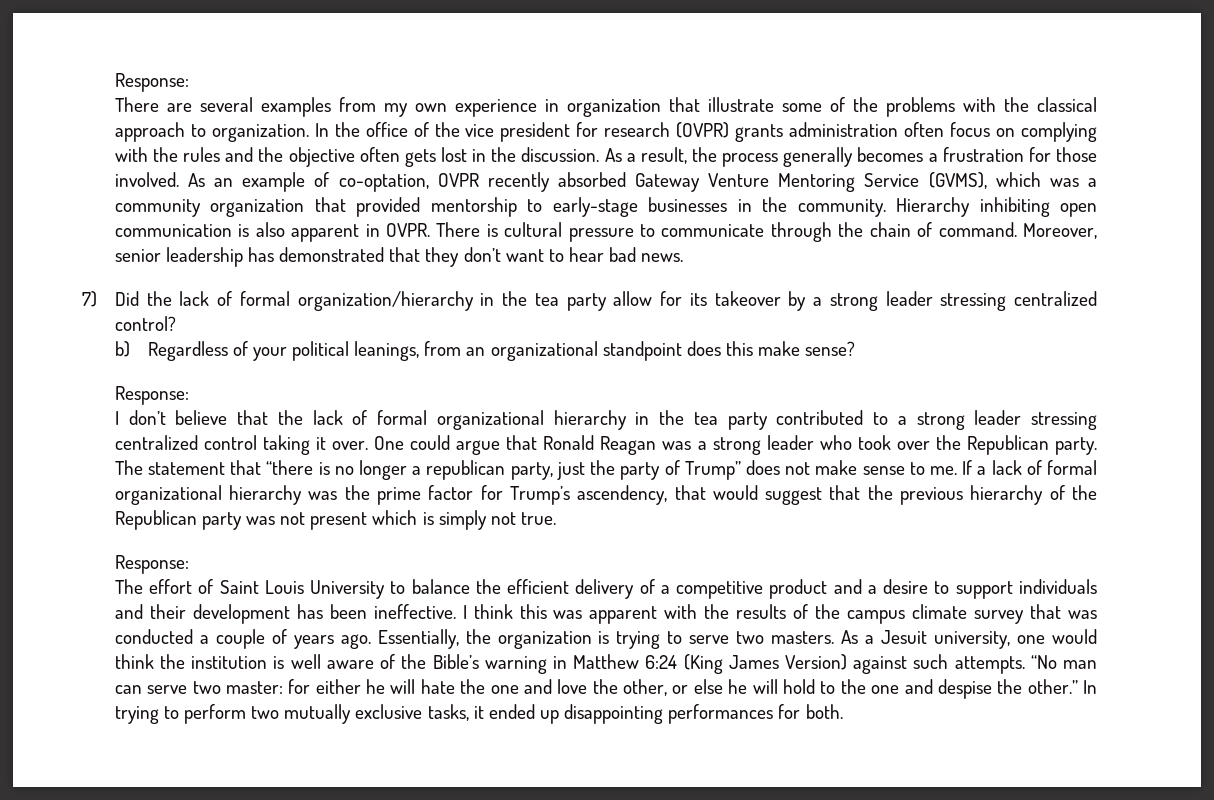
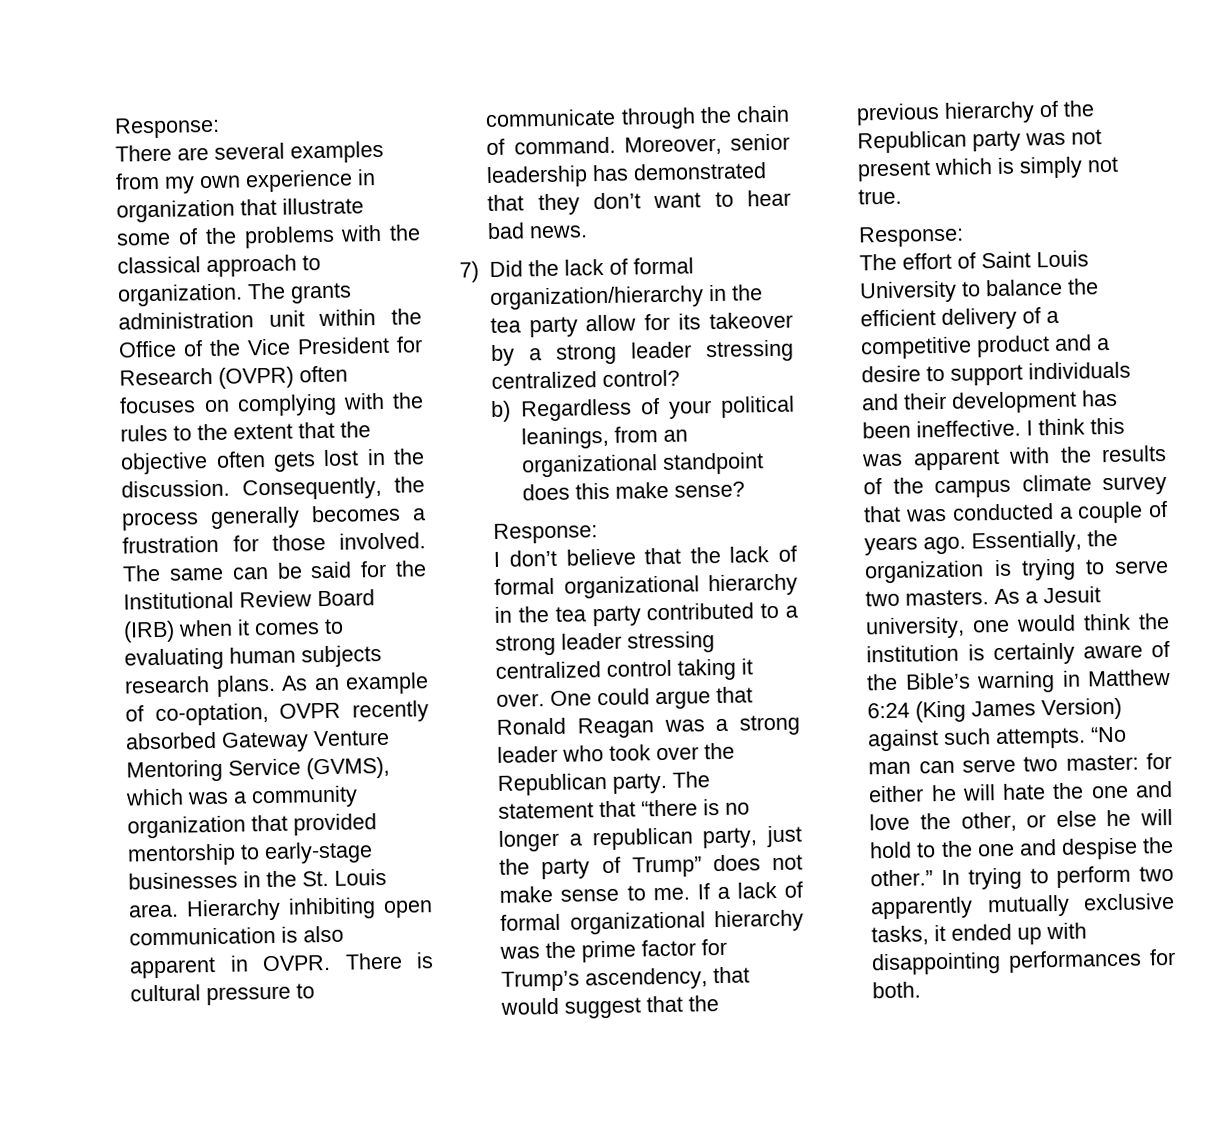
- In the office of the vice president for research (OVPR) grants administration often focus on complying with the rules and the objective often gets lost in the discussion.
+ The grants administration unit within the Office of the Vice President for Research (OVPR) often focuses on complying with the rules to the extent that the objective often gets lost in the discussion.
- As a result, the process generally becomes a frustration for those involved.
+ Consequently, the process generally becomes a frustration for those involved.
+ The same can be said for the Institutional Review Board (IRB) when it comes to evaluating human subjects research plans.
- As an example of co-optation, OVPR recently absorbed Gateway Venture Mentoring Service (GVMS), which was a community organization that provided mentorship to early-stage businesses in the community.
+ As an example of co-optation, OVPR recently absorbed Gateway Venture Mentoring Service (GVMS), which was a community organization that provided mentorship to early-stage businesses in the St. Louis area.
- As a Jesuit university, one would think the institution is well aware of the Bible’s warning in Matthew 6:24 (King James Version) against such attempts.
+ As a Jesuit university, one would think the institution is certainly aware of the Bible’s warning in Matthew 6:24 (King James Version) against such attempts.
- In trying to perform two mutually exclusive tasks, it ended up disappointing performances for both.
+ In trying to perform two apparently mutually exclusive tasks, it ended up with disappointing performances for both.

